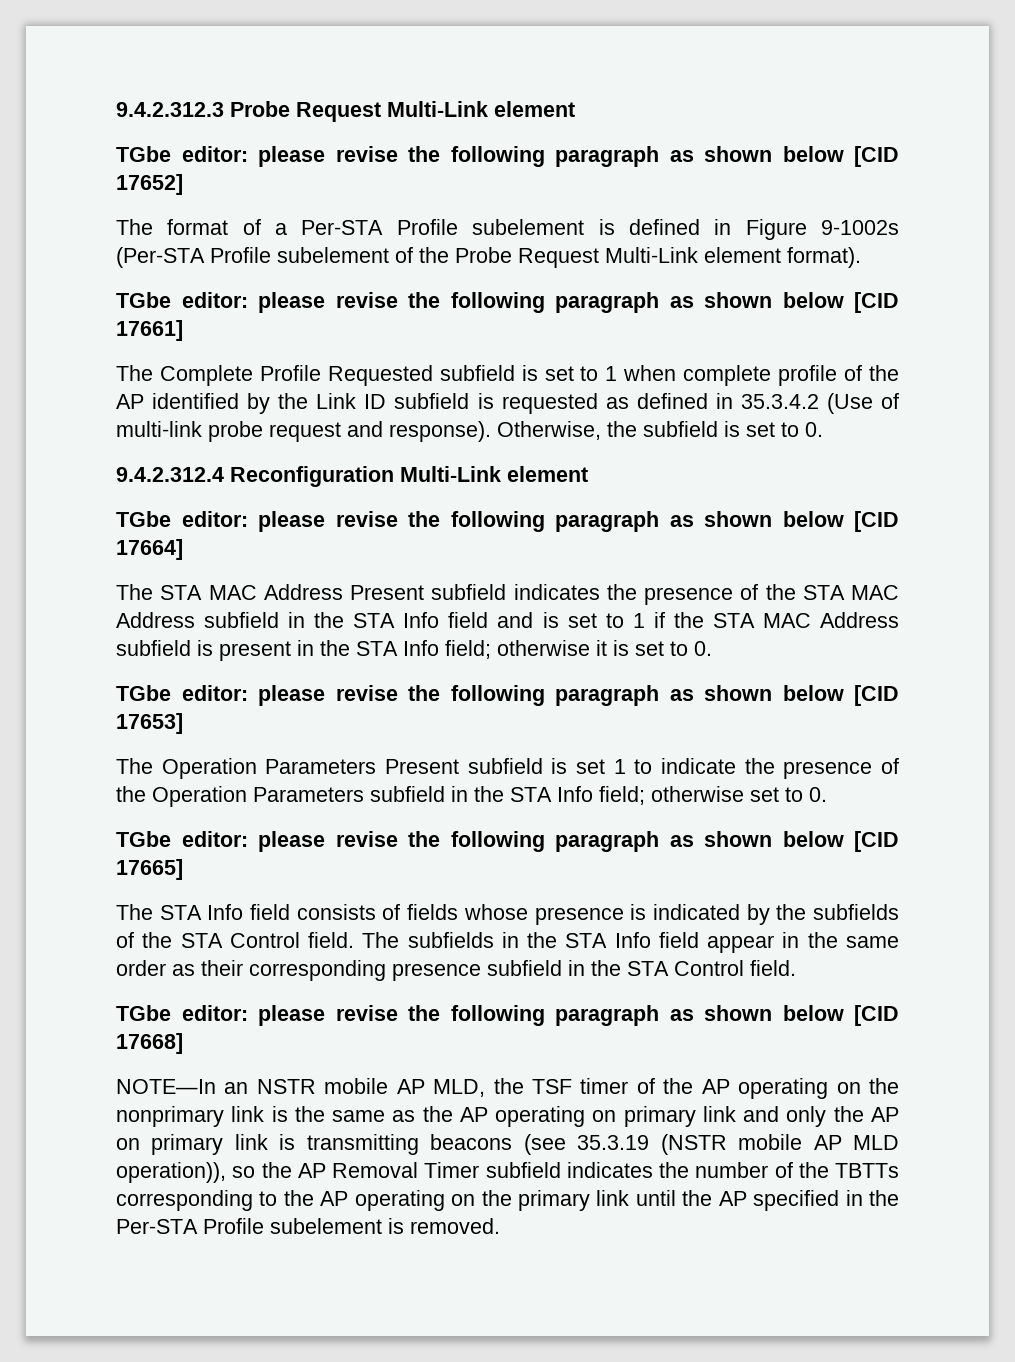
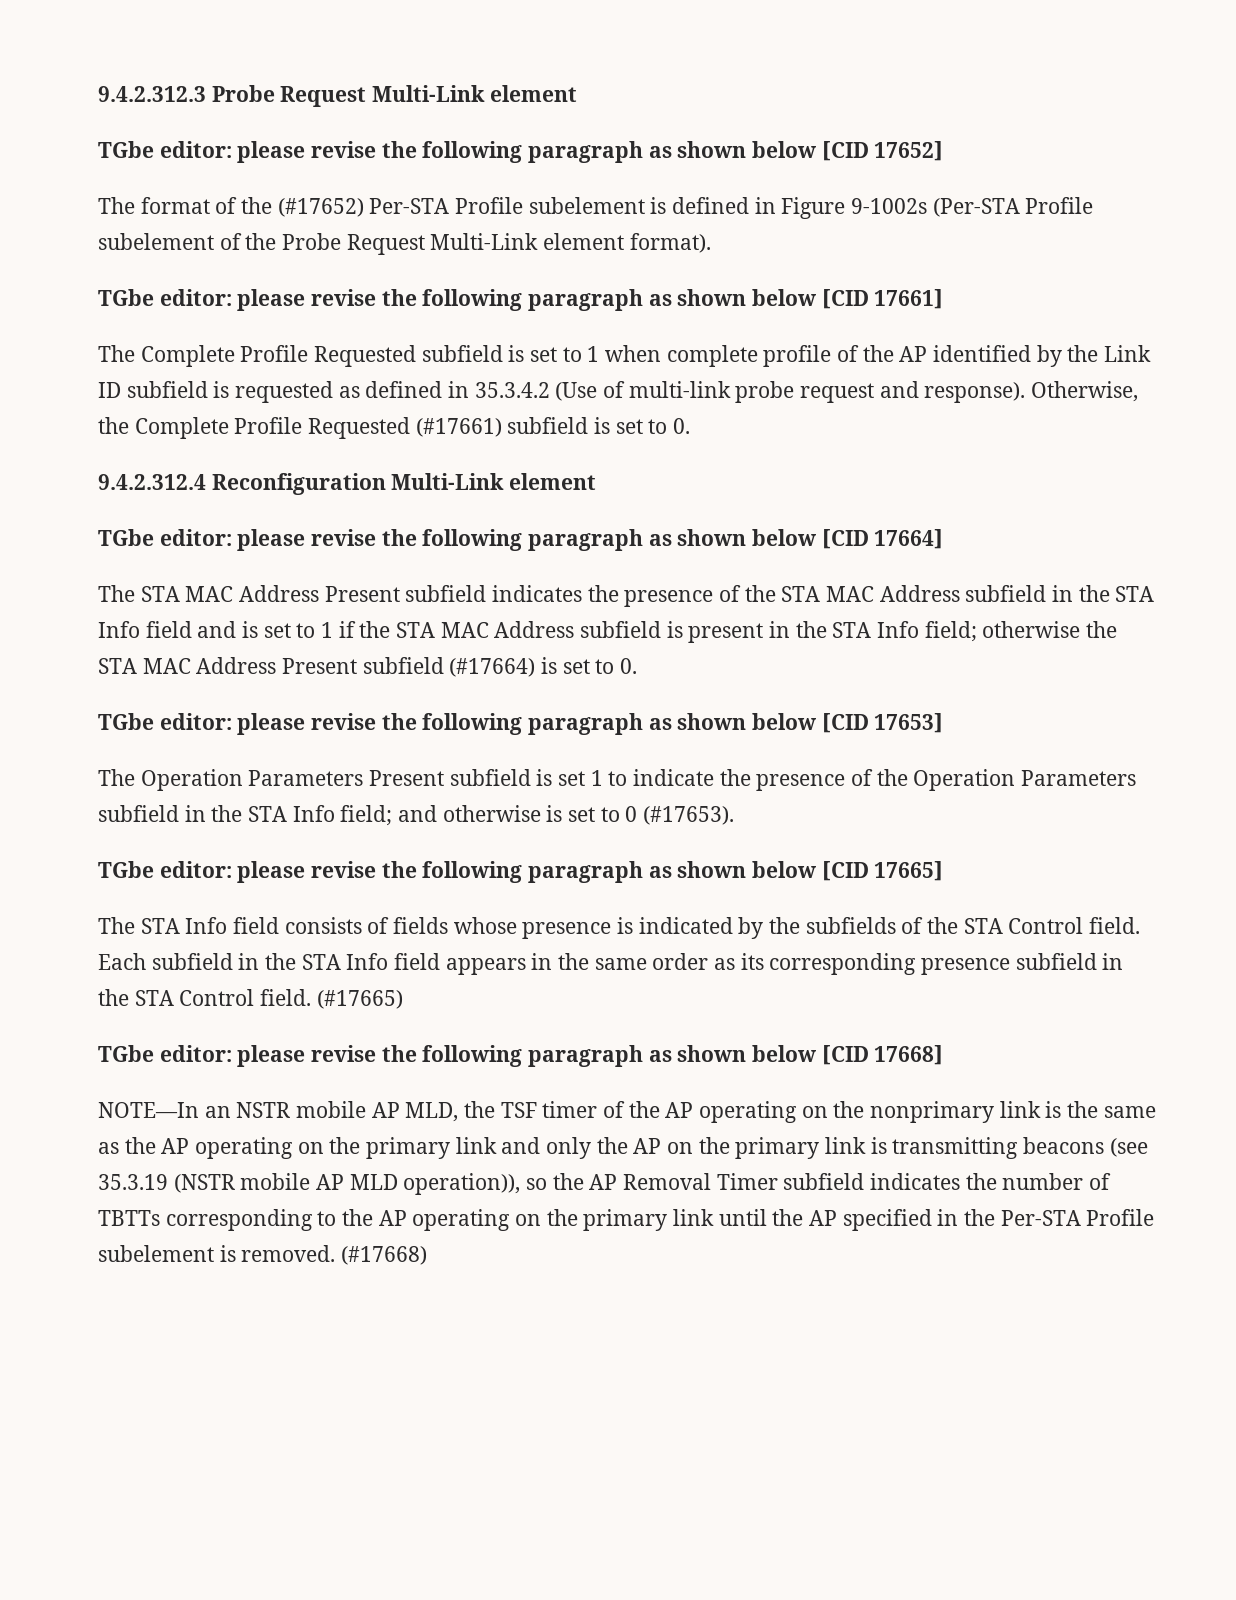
- The format of a Per-STA Profile subelement is defined in Figure 9-1002s (Per-STA Profile subelement of the Probe Request Multi-Link element format).
+ The format of the (#17652) Per-STA Profile subelement is defined in Figure 9-1002s (Per-STA Profile subelement of the Probe Request Multi-Link element format).
- Otherwise, the subfield is set to 0.
+ Otherwise, the Complete Profile Requested (#17661) subfield is set to 0.
- The STA MAC Address Present subfield indicates the presence of the STA MAC Address subfield in the STA Info field and is set to 1 if the STA MAC Address subfield is present in the STA Info field; otherwise it is set to 0.
+ The STA MAC Address Present subfield indicates the presence of the STA MAC Address subfield in the STA Info field and is set to 1 if the STA MAC Address subfield is present in the STA Info field; otherwise the STA MAC Address Present subfield (#17664) is set to 0.
- The Operation Parameters Present subfield is set 1 to indicate the presence of the Operation Parameters subfield in the STA Info field; otherwise set to 0.
+ The Operation Parameters Present subfield is set 1 to indicate the presence of the Operation Parameters subfield in the STA Info field; and otherwise is set to 0 (#17653).
- The subfields in the STA Info field appear in the same order as their corresponding presence subfield in the STA Control field.
+ Each subfield in the STA Info field appears in the same order as its corresponding presence subfield in the STA Control field. (#17665)
- NOTE—In an NSTR mobile AP MLD, the TSF timer of the AP operating on the nonprimary link is the same as the AP operating on primary link and only the AP on primary link is transmitting beacons (see 35.3.19 (NSTR mobile AP MLD operation)), so the AP Removal Timer subfield indicates the number of the TBTTs corresponding to the AP operating on the primary link until the AP specified in the Per-STA Profile subelement is removed.
+ NOTE—In an NSTR mobile AP MLD, the TSF timer of the AP operating on the nonprimary link is the same as the AP operating on the primary link and only the AP on the primary link is transmitting beacons (see 35.3.19 (NSTR mobile AP MLD operation)), so the AP Removal Timer subfield indicates the number of TBTTs corresponding to the AP operating on the primary link until the AP specified in the Per-STA Profile subelement is removed.
+ (#17668)

